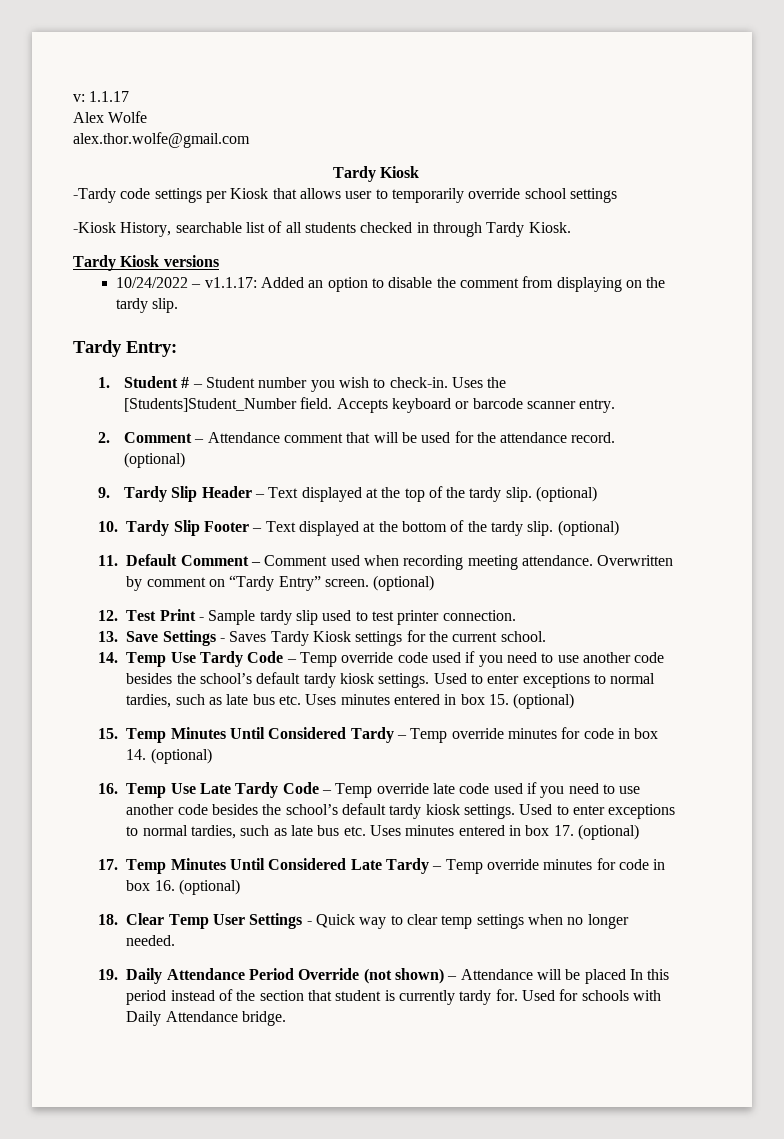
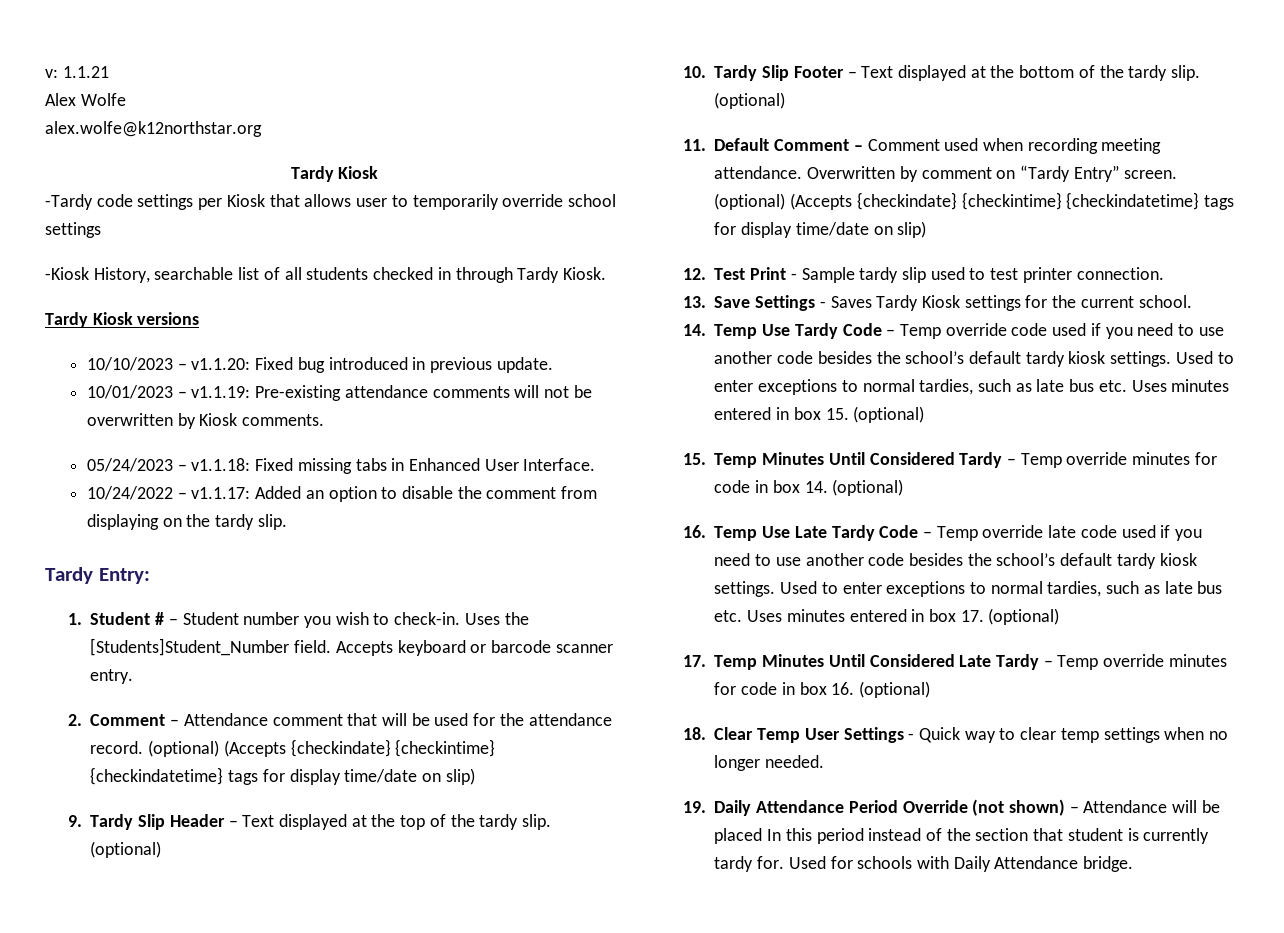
- v: 1.1.17
+ v: 1.1.21
- alex.thor.wolfe@gmail.com
+ alex.wolfe@k12northstar.org
+ 10/10/2023 – v1.1.20: Fixed bug introduced in previous update.
+ 10/01/2023 – v1.1.19: Pre-existing attendance comments will not be overwritten by Kiosk comments.
+ 05/24/2023 – v1.1.18: Fixed missing tabs in Enhanced User Interface.
- 2. Comment – Attendance comment that will be used for the attendance record. (optional)
+ 2. Comment – Attendance comment that will be used for the attendance record. (optional) (Accepts {checkindate} {checkintime} {checkindatetime} tags for display time/date on slip)
- Overwritten by comment on “Tardy Entry” screen. (optional)
+ Overwritten by comment on “Tardy Entry” screen. (optional) (Accepts {checkindate} {checkintime} {checkindatetime} tags for display time/date on slip)

